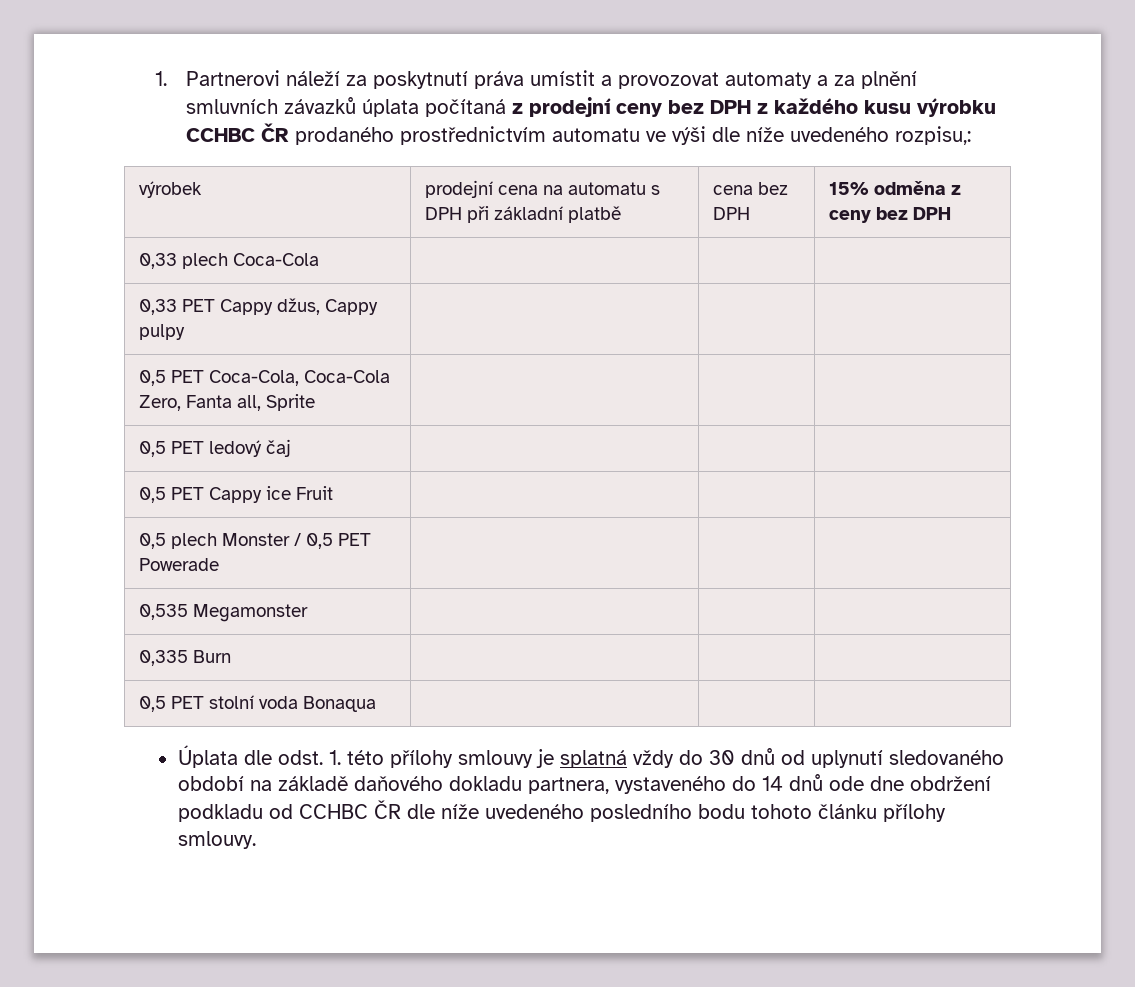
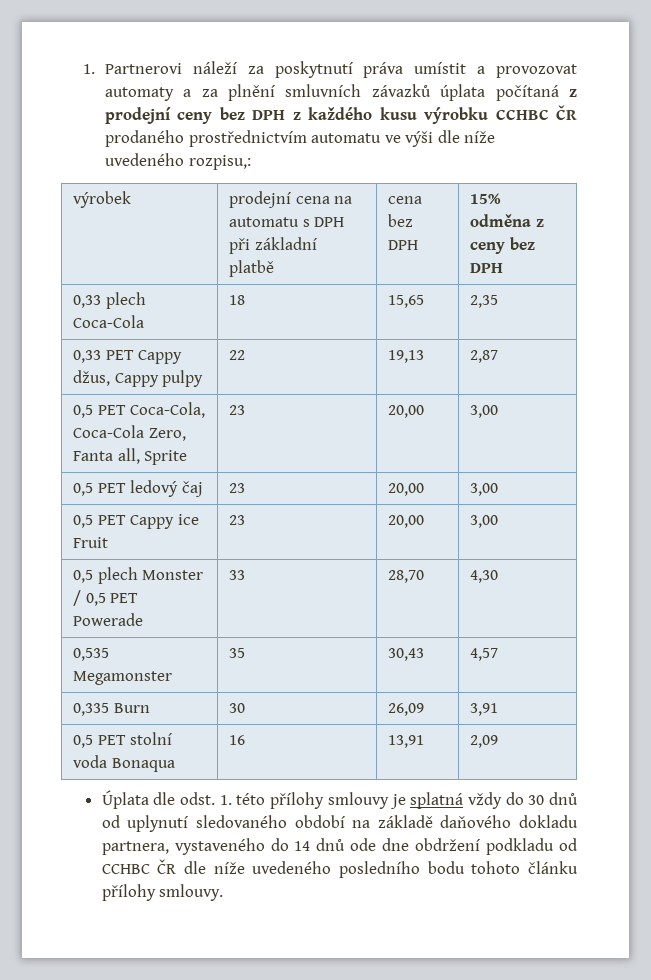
- 0,33 plech Coca-Cola | | |
+ 0,33 plech Coca-Cola | 18 | 15,65 | 2,35
- 0,33 PET Cappy džus, Cappy pulpy | | |
+ 0,33 PET Cappy džus, Cappy pulpy | 22 | 19,13 | 2,87
- 0,5 PET Coca-Cola, Coca-Cola Zero, Fanta all, Sprite | | |
+ 0,5 PET Coca-Cola, Coca-Cola Zero, Fanta all, Sprite | 23 | 20,00 | 3,00
- 0,5 PET ledový čaj | | |
+ 0,5 PET ledový čaj | 23 | 20,00 | 3,00
- 0,5 PET Cappy ice Fruit | | |
+ 0,5 PET Cappy ice Fruit | 23 | 20,00 | 3,00
- 0,5 plech Monster / 0,5 PET Powerade | | |
+ 0,5 plech Monster / 0,5 PET Powerade | 33 | 28,70 | 4,30
- 0,535 Megamonster | | |
+ 0,535 Megamonster | 35 | 30,43 | 4,57
- 0,335 Burn | | |
+ 0,335 Burn | 30 | 26,09 | 3,91
- 0,5 PET stolní voda Bonaqua | | |
+ 0,5 PET stolní voda Bonaqua | 16 | 13,91 | 2,09

